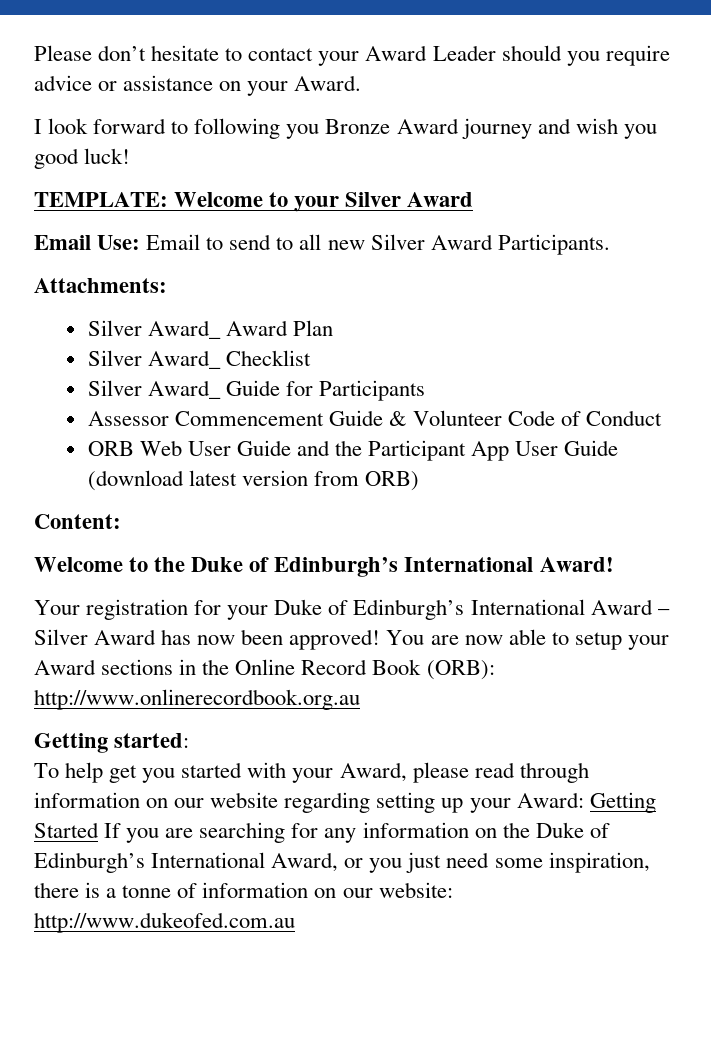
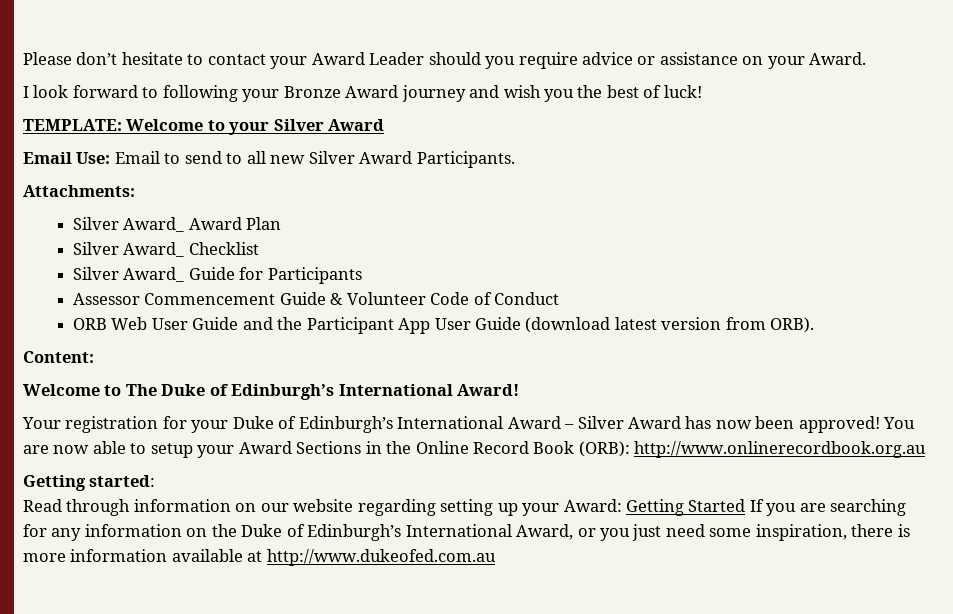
- I look forward to following you Bronze Award journey and wish you good luck!
+ I look forward to following your Bronze Award journey and wish you the best of luck!
- ORB Web User Guide and the Participant App User Guide (download latest version from ORB)
+ ORB Web User Guide and the Participant App User Guide (download latest version from ORB).
- Welcome to the Duke of Edinburgh’s International Award!
+ Welcome to The Duke of Edinburgh’s International Award!
- You are now able to setup your Award sections in the Online Record Book (ORB): http://www.onlinerecordbook.org.au
+ You are now able to setup your Award Sections in the Online Record Book (ORB): http://www.onlinerecordbook.org.au
- To help get you started with your Award, please read through information on our website regarding setting up your Award: Getting Started If you are searching for any information on the Duke of Edinburgh’s International Award, or you just need some inspiration, there is a tonne of information on our website: http://www.dukeofed.com.au
+ Read through information on our website regarding setting up your Award: Getting Started If you are searching for any information on the Duke of Edinburgh’s International Award, or you just need some inspiration, there is more information available at http://www.dukeofed.com.au

